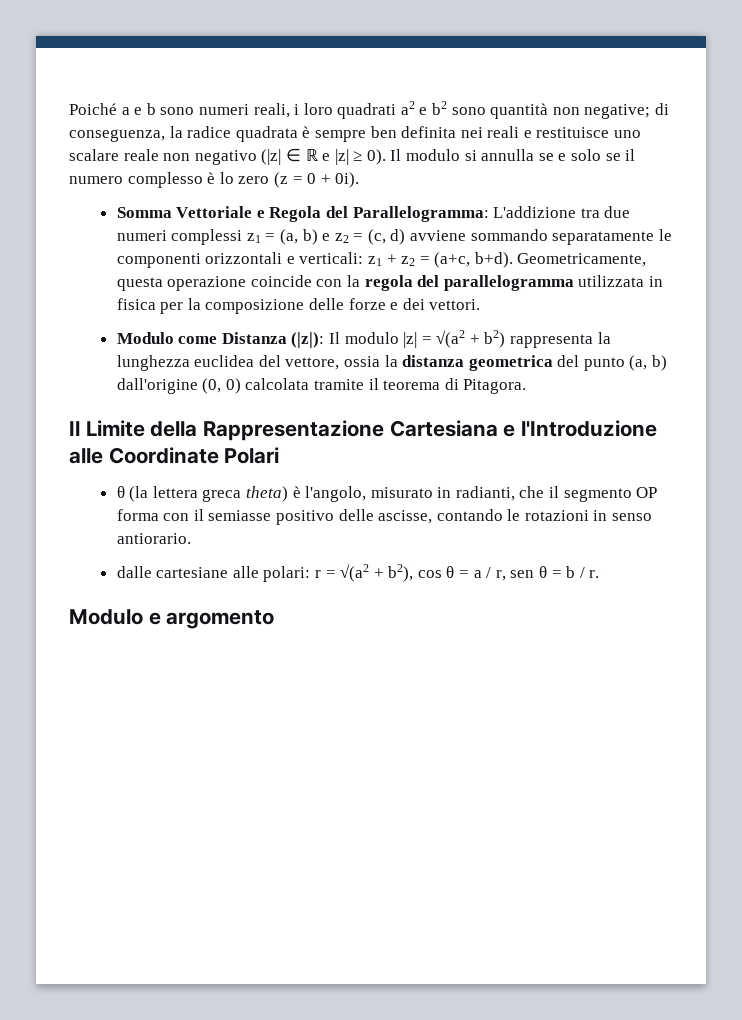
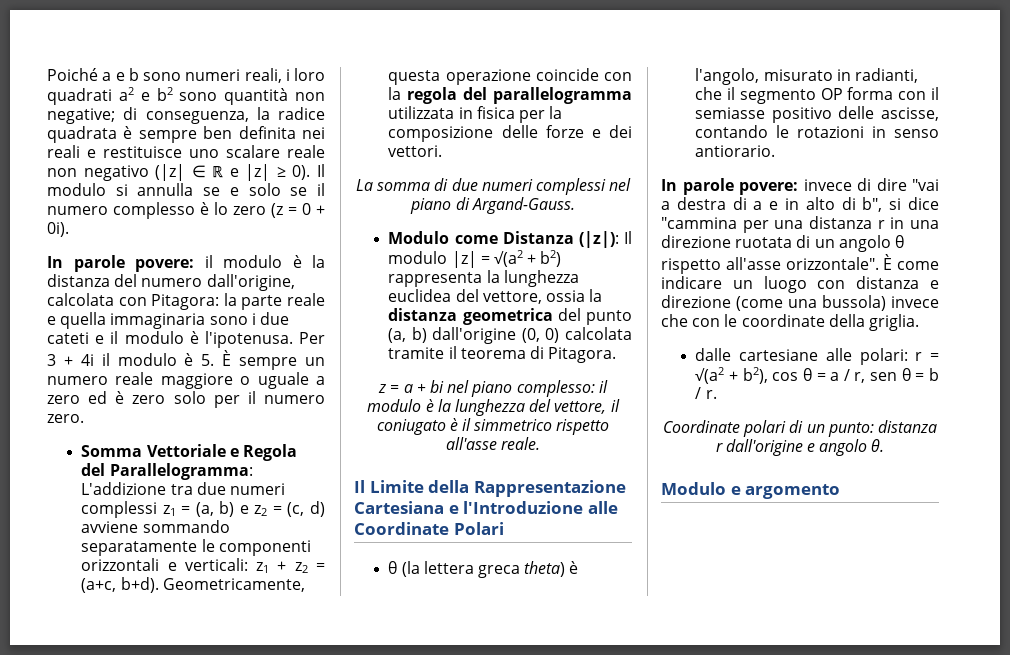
+ In parole povere: il modulo è la distanza del numero dall'origine, calcolata con Pitagora: la parte reale e quella immaginaria sono i due cateti e il modulo è l'ipotenusa. Per 3 + 4i il modulo è 5. È sempre un numero reale maggiore o uguale a zero ed è zero solo per il numero zero.
+ La somma di due numeri complessi nel piano di Argand-Gauss.
+ z = a + bi nel piano complesso: il modulo è la lunghezza del vettore, il coniugato è il simmetrico rispetto all'asse reale.
+ In parole povere: invece di dire "vai a destra di a e in alto di b", si dice "cammina per una distanza r in una direzione ruotata di un angolo θ rispetto all'asse orizzontale". È come indicare un luogo con distanza e direzione (come una bussola) invece che con le coordinate della griglia.
+ Coordinate polari di un punto: distanza r dall'origine e angolo θ.

